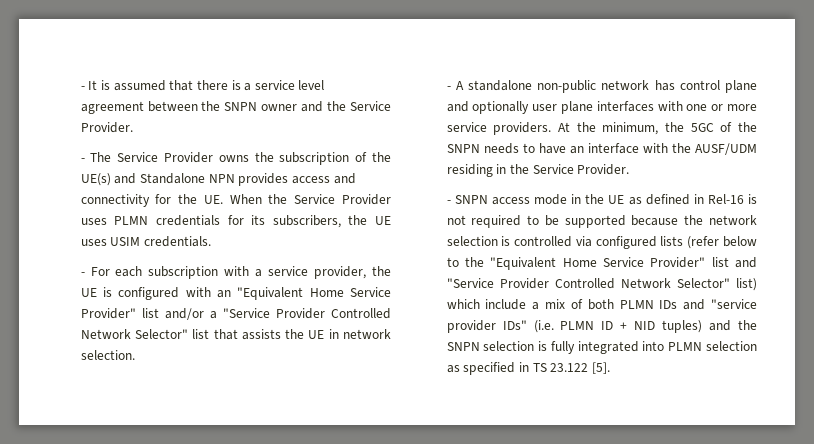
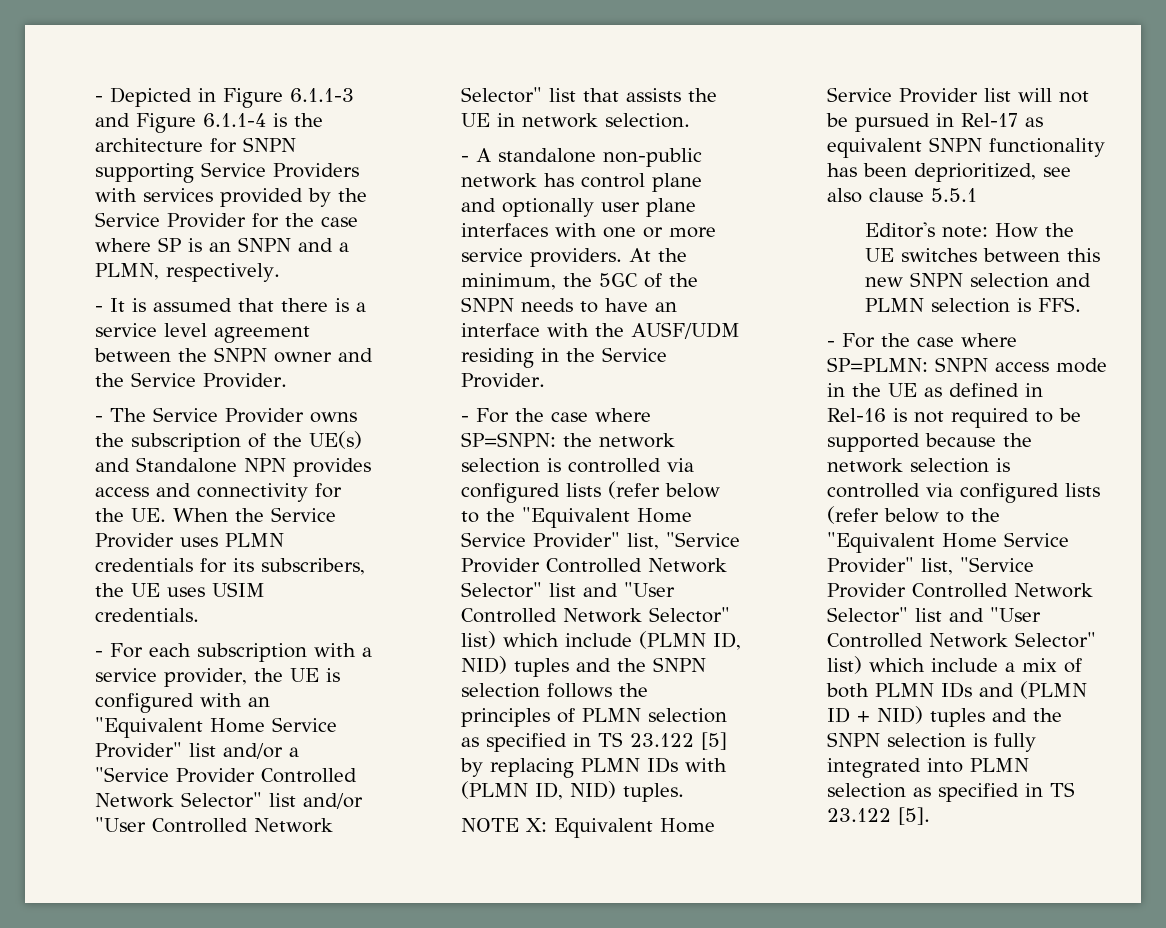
+ - Depicted in Figure 6.1.1-3 and Figure 6.1.1-4 is the architecture for SNPN supporting Service Providers with services provided by the Service Provider for the case where SP is an SNPN and a PLMN, respectively.
- - For each subscription with a service provider, the UE is configured with an "Equivalent Home Service Provider" list and/or a "Service Provider Controlled Network Selector" list that assists the UE in network selection.
+ - For each subscription with a service provider, the UE is configured with an "Equivalent Home Service Provider" list and/or a "Service Provider Controlled Network Selector" list and/or "User Controlled Network Selector" list that assists the UE in network selection.
- - SNPN access mode in the UE as defined in Rel-16 is not required to be supported because the network selection is controlled via configured lists (refer below to the "Equivalent Home Service Provider" list and "Service Provider Controlled Network Selector" list) which include a mix of both PLMN IDs and "service provider IDs" (i.e. PLMN ID + NID tuples) and the SNPN selection is fully integrated into PLMN selection as specified in TS 23.122 [5].
+ - For the case where SP=SNPN: the network selection is controlled via configured lists (refer below to the "Equivalent Home Service Provider" list, "Service Provider Controlled Network Selector" list and "User Controlled Network Selector" list) which include (PLMN ID, NID) tuples and the SNPN selection follows the principles of PLMN selection as specified in TS 23.122 [5] by replacing PLMN IDs with (PLMN ID, NID) tuples.
+ NOTE X: Equivalent Home Service Provider list will not be pursued in Rel-17 as equivalent SNPN functionality has been deprioritized, see also clause 5.5.1
+ Editor's note: How the UE switches between this new SNPN selection and PLMN selection is FFS.
+ - For the case where SP=PLMN: SNPN access mode in the UE as defined in Rel-16 is not required to be supported because the network selection is controlled via configured lists (refer below to the "Equivalent Home Service Provider" list, "Service Provider Controlled Network Selector" list and "User Controlled Network Selector" list) which include a mix of both PLMN IDs and (PLMN ID + NID) tuples and the SNPN selection is fully integrated into PLMN selection as specified in TS 23.122 [5].

